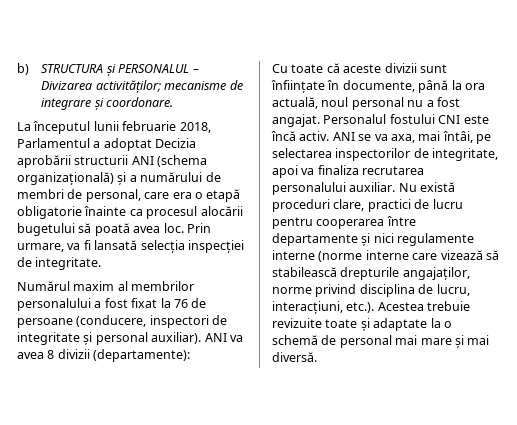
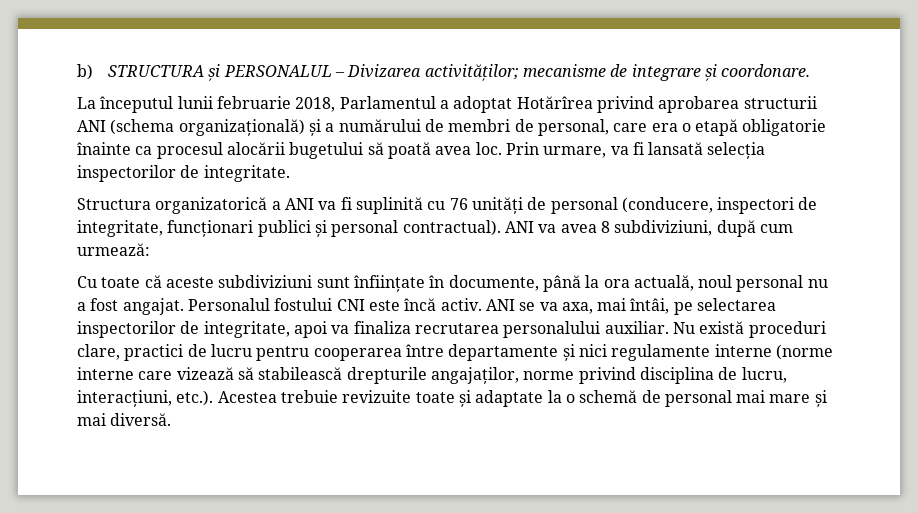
- La începutul lunii februarie 2018, Parlamentul a adoptat Decizia aprobării structurii ANI (schema organizațională) și a numărului de membri de personal, care era o etapă obligatorie înainte ca procesul alocării bugetului să poată avea loc.
+ La începutul lunii februarie 2018, Parlamentul a adoptat Hotărîrea privind aprobarea structurii ANI (schema organizațională) și a numărului de membri de personal, care era o etapă obligatorie înainte ca procesul alocării bugetului să poată avea loc.
- Prin urmare, va fi lansată selecția inspecției de integritate.
+ Prin urmare, va fi lansată selecția inspectorilor de integritate.
- Numărul maxim al membrilor personalului a fost fixat la 76 de persoane (conducere, inspectori de integritate și personal auxiliar).
+ Structura organizatorică a ANI va fi suplinită cu 76 unități de personal (conducere, inspectori de integritate, funcționari publici și personal contractual).
- ANI va avea 8 divizii (departamente):
+ ANI va avea 8 subdiviziuni, după cum urmează:
- Cu toate că aceste divizii sunt înființate în documente, până la ora actuală, noul personal nu a fost angajat.
+ Cu toate că aceste subdiviziuni sunt înființate în documente, până la ora actuală, noul personal nu a fost angajat.

